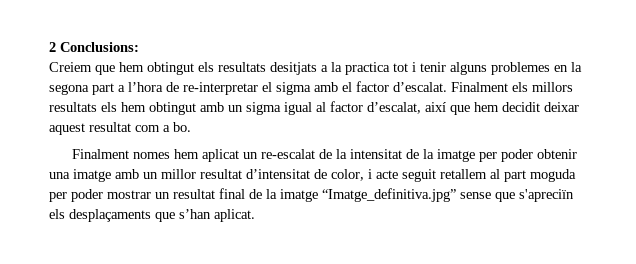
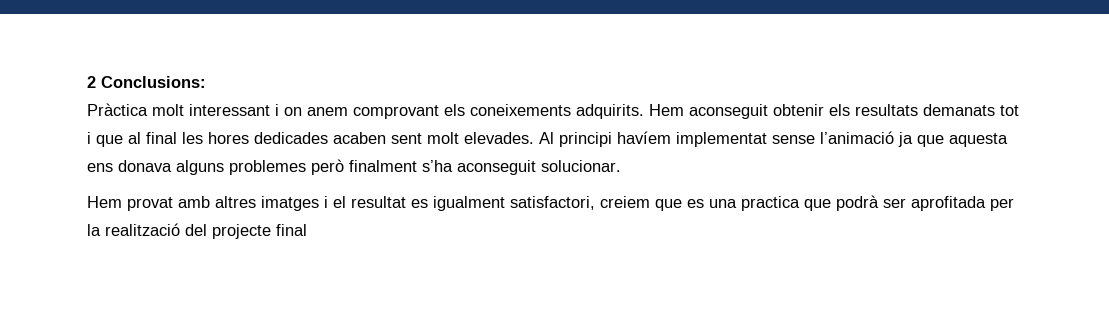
- Creiem que hem obtingut els resultats desitjats a la practica tot i tenir alguns problemes en la segona part a l’hora de re-interpretar el sigma amb el factor d’escalat. Finalment els millors resultats els hem obtingut amb un sigma igual al factor d’escalat, així que hem decidit deixar aquest resultat com a bo.
- Finalment nomes hem aplicat un re-escalat de la intensitat de la imatge per poder obtenir una imatge amb un millor resultat d’intensitat de color, i acte seguit retallem al part moguda per poder mostrar un resultat final de la imatge “Imatge_definitiva.jpg” sense que s'apreciïn els desplaçaments que s’han aplicat.
+ Pràctica molt interessant i on anem comprovant els coneixements adquirits. Hem aconseguit obtenir els resultats demanats tot i que al final les hores dedicades acaben sent molt elevades. Al principi havíem implementat sense l’animació ja que aquesta ens donava alguns problemes però finalment s’ha aconseguit solucionar.
+ Hem provat amb altres imatges i el resultat es igualment satisfactori, creiem que es una practica que podrà ser aprofitada per la realització del projecte final

